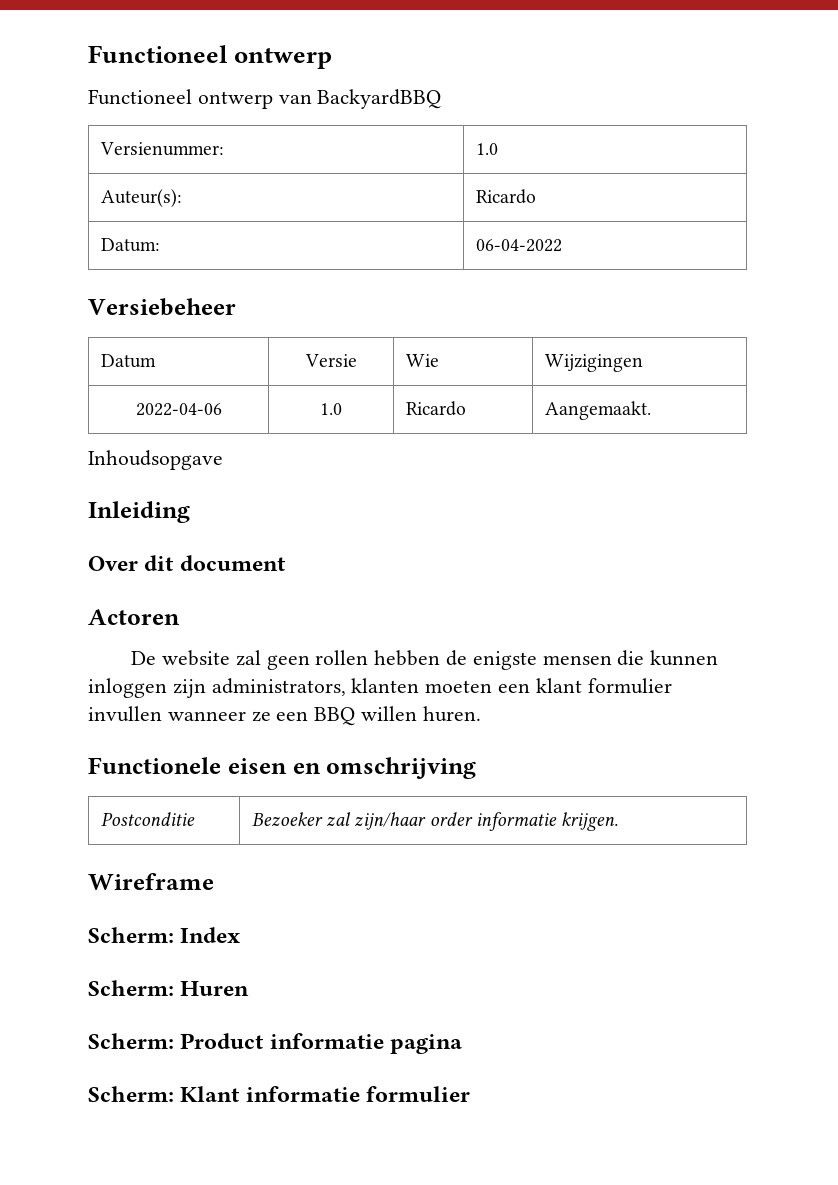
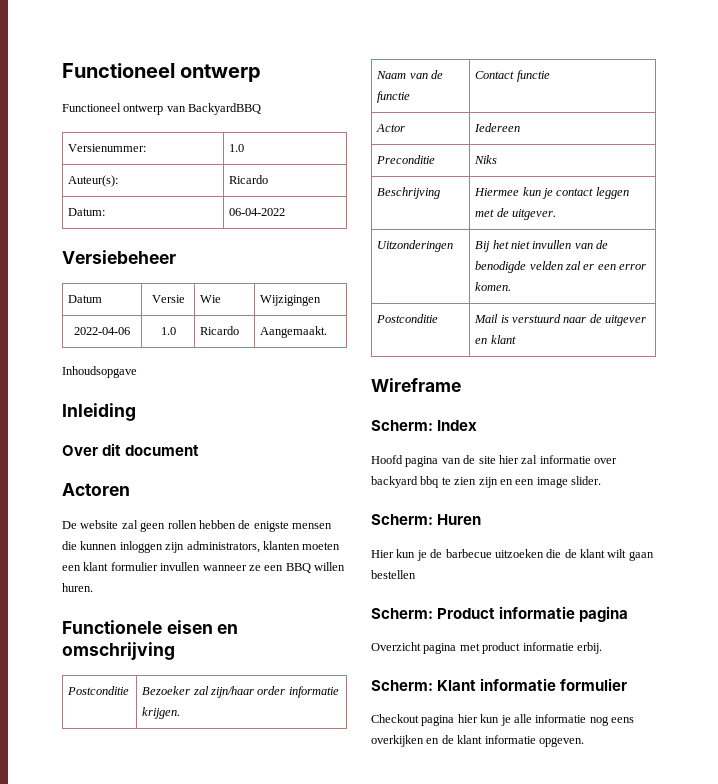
+ Naam van de functie | Contact functie
+ Actor | Iedereen
+ Preconditie | Niks
+ Beschrijving | Hiermee kun je contact leggen met de uitgever.
+ Uitzonderingen | Bij het niet invullen van de benodigde velden zal er een error komen.
+ Postconditie | Mail is verstuurd naar de uitgever en klant
  Wireframe
  Scherm: Index
+ Hoofd pagina van de site hier zal informatie over backyard bbq te zien zijn en een image slider.
  Scherm: Huren
+ Hier kun je de barbecue uitzoeken die de klant wilt gaan bestellen
  Scherm: Product informatie pagina
+ Overzicht pagina met product informatie erbij.
  Scherm: Klant informatie formulier
+ Checkout pagina hier kun je alle informatie nog eens overkijken en de klant informatie opgeven.

